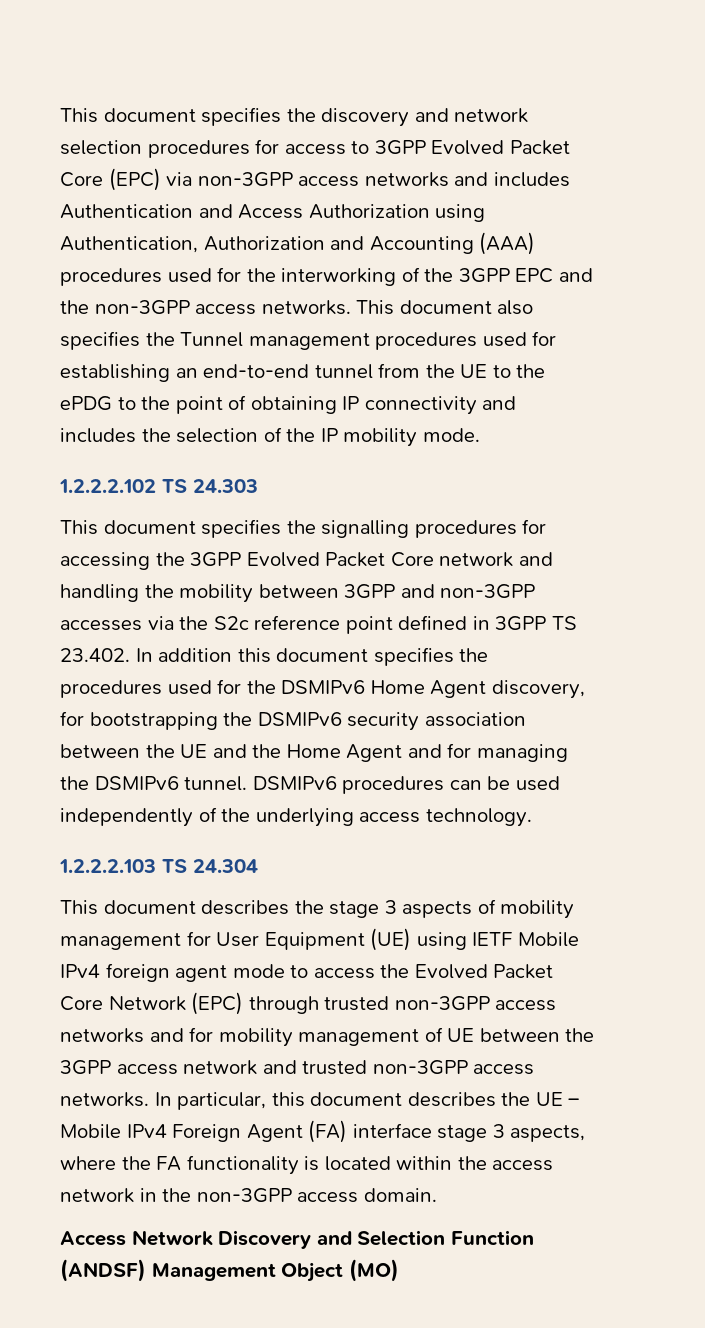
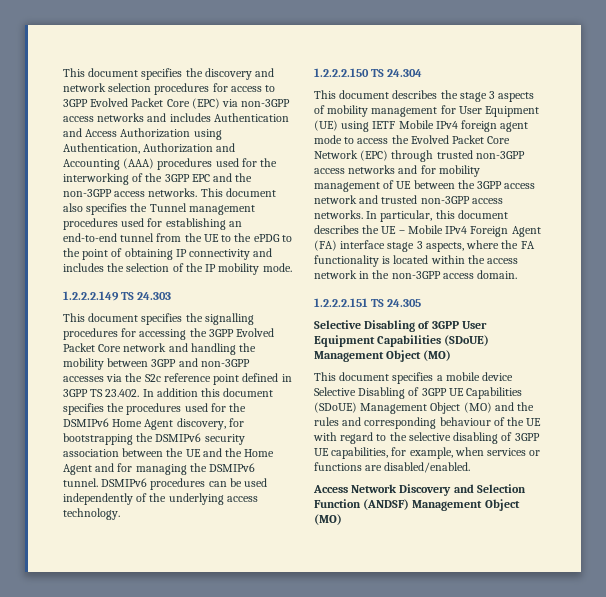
- 1.2.2.2.102 TS 24.303
+ 1.2.2.2.149 TS 24.303
- 1.2.2.2.103 TS 24.304
+ 1.2.2.2.150 TS 24.304
+ 1.2.2.2.151 TS 24.305
+ Selective Disabling of 3GPP User Equipment Capabilities (SDoUE) Management Object (MO)
+ This document specifies a mobile device Selective Disabling of 3GPP UE Capabilities (SDoUE) Management Object (MO) and the rules and corresponding behaviour of the UE with regard to the selective disabling of 3GPP UE capabilities, for example, when services or functions are disabled/enabled.

